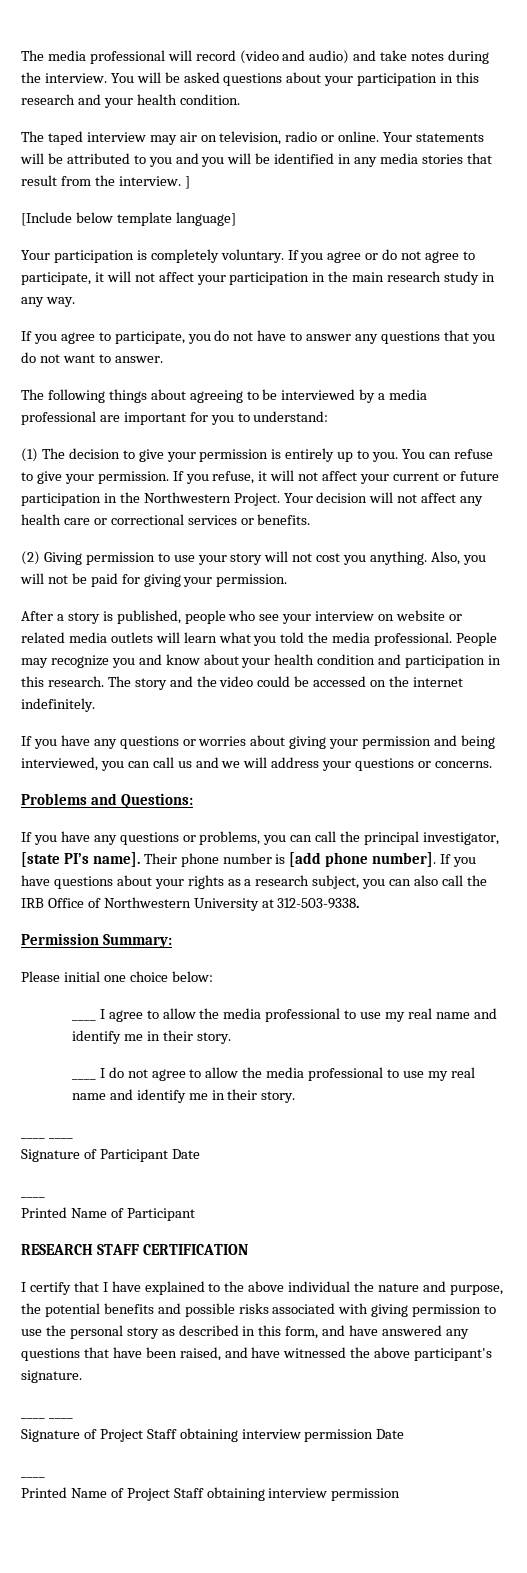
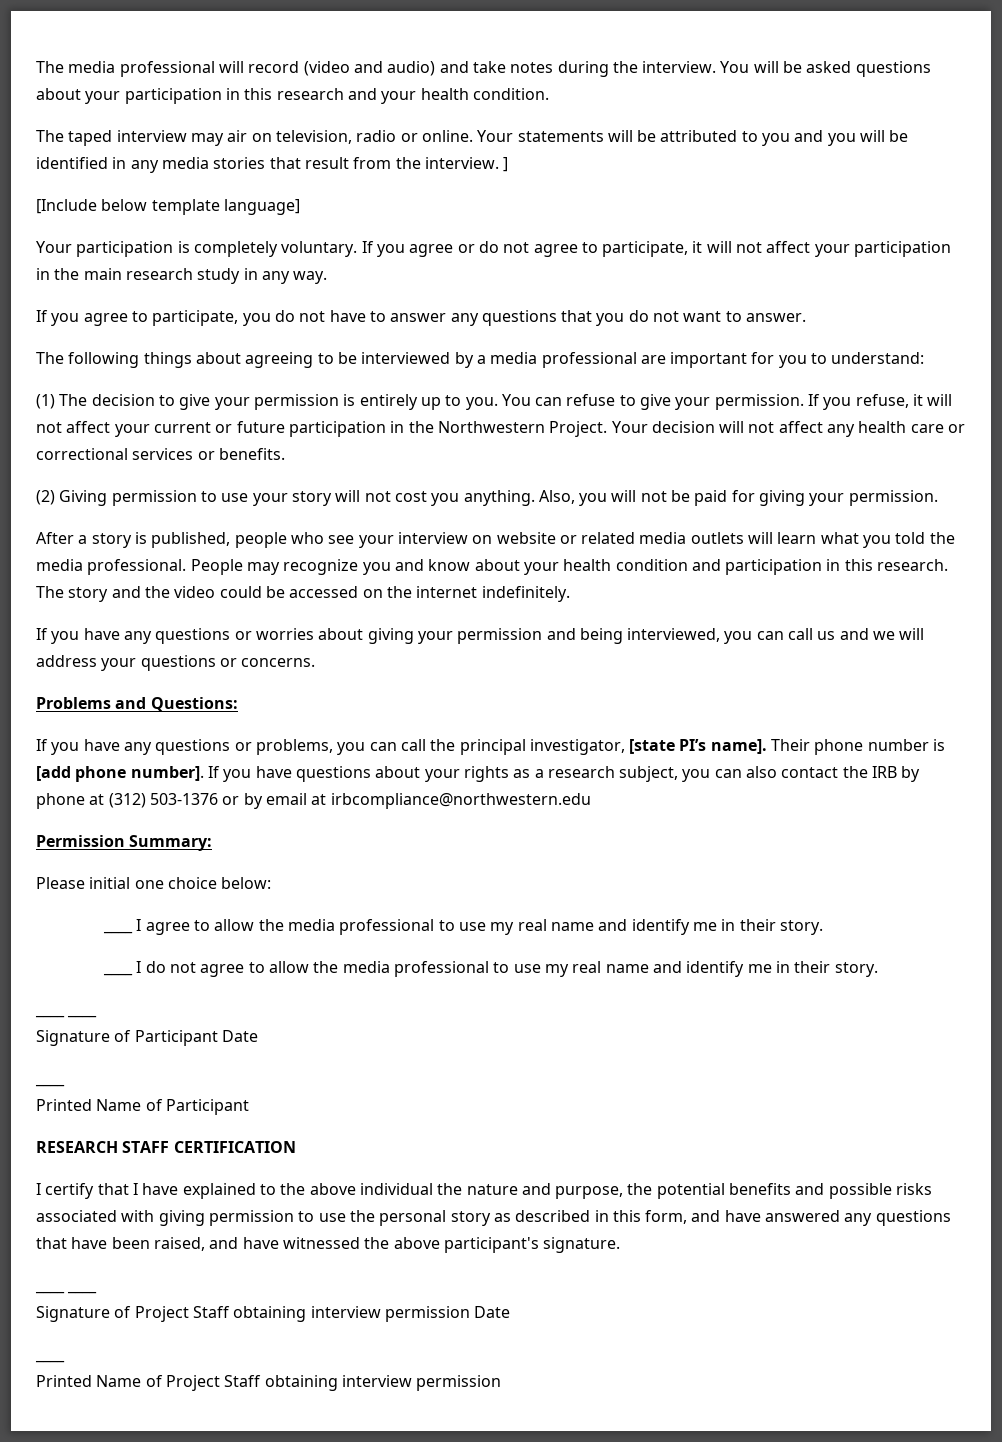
- If you have questions about your rights as a research subject, you can also call the IRB Office of Northwestern University at 312-503-9338.
+ If you have questions about your rights as a research subject, you can also contact the IRB by phone at (312) 503-1376 or by email at irbcompliance@northwestern.edu

